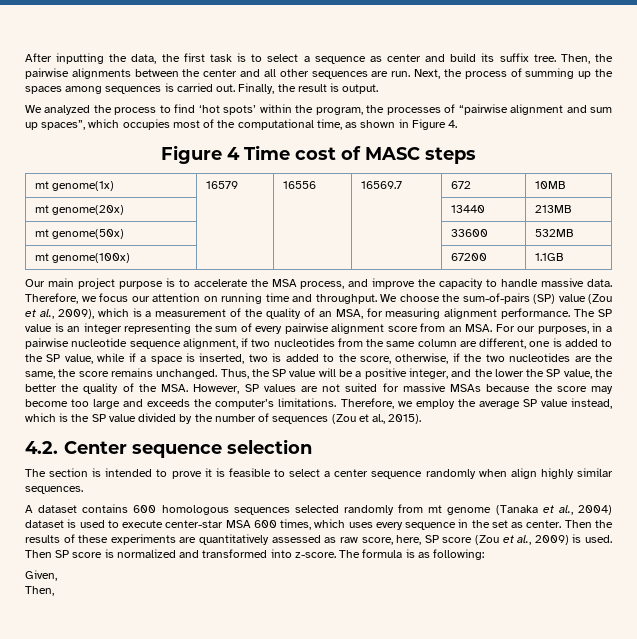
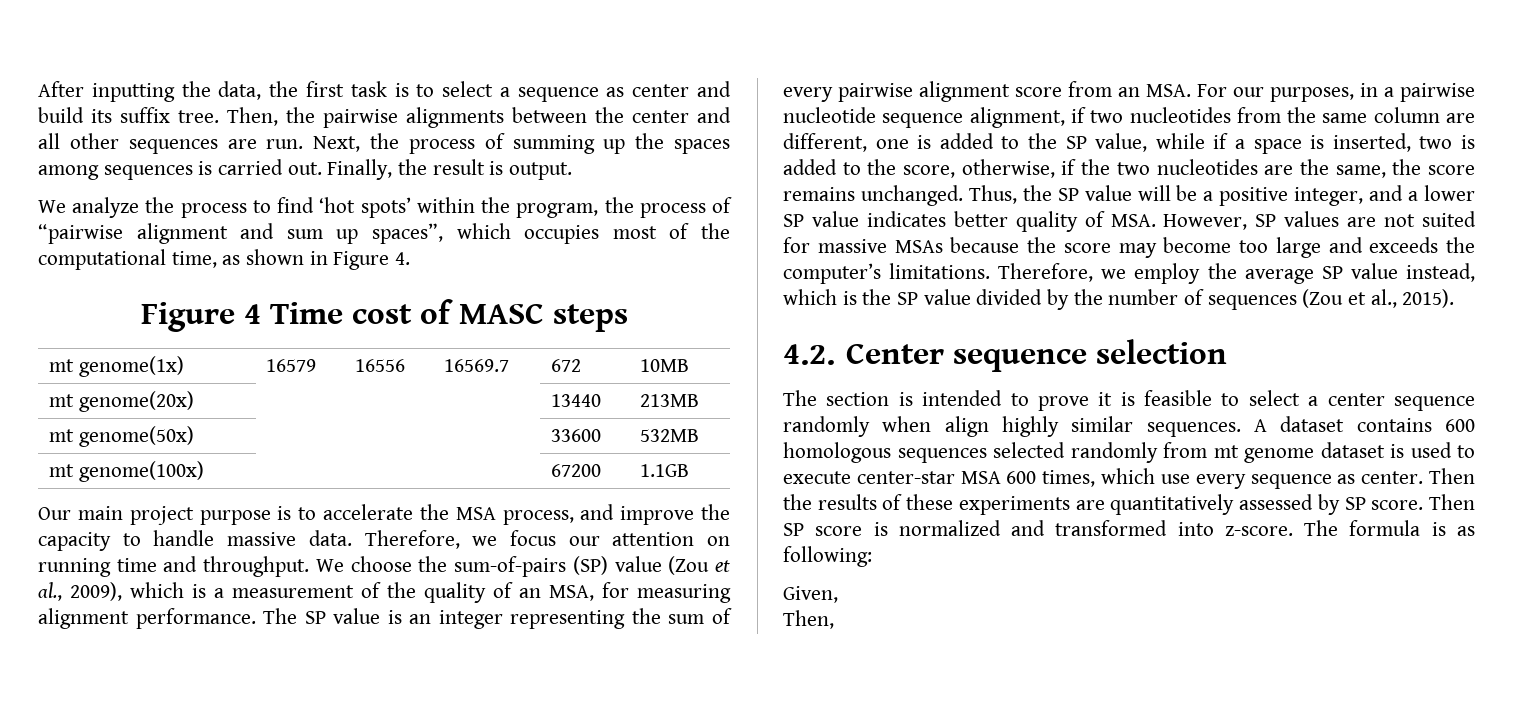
- We analyzed the process to find ‘hot spots’ within the program, the processes of “pairwise alignment and sum up spaces”, which occupies most of the computational time, as shown in Figure 4.
+ We analyze the process to find ‘hot spots’ within the program, the process of “pairwise alignment and sum up spaces”, which occupies most of the computational time, as shown in Figure 4.
- Thus, the SP value will be a positive integer, and the lower the SP value, the better the quality of the MSA. However, SP values are not suited for massive MSAs because the score may become too large and exceeds the computer’s limitations.
+ Thus, the SP value will be a positive integer, and a lower SP value indicates better quality of MSA. However, SP values are not suited for massive MSAs because the score may become too large and exceeds the computer’s limitations.
- The section is intended to prove it is feasible to select a center sequence randomly when align highly similar sequences.
- A dataset contains 600 homologous sequences selected randomly from mt genome (Tanaka et al., 2004) dataset is used to execute center-star MSA 600 times, which uses every sequence in the set as center.
+ The section is intended to prove it is feasible to select a center sequence randomly when align highly similar sequences. A dataset contains 600 homologous sequences selected randomly from mt genome dataset is used to execute center-star MSA 600 times, which use every sequence as center.
- Then the results of these experiments are quantitatively assessed as raw score, here, SP score (Zou et al., 2009) is used.
+ Then the results of these experiments are quantitatively assessed by SP score.

